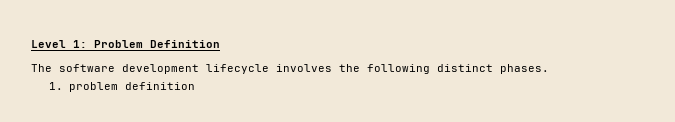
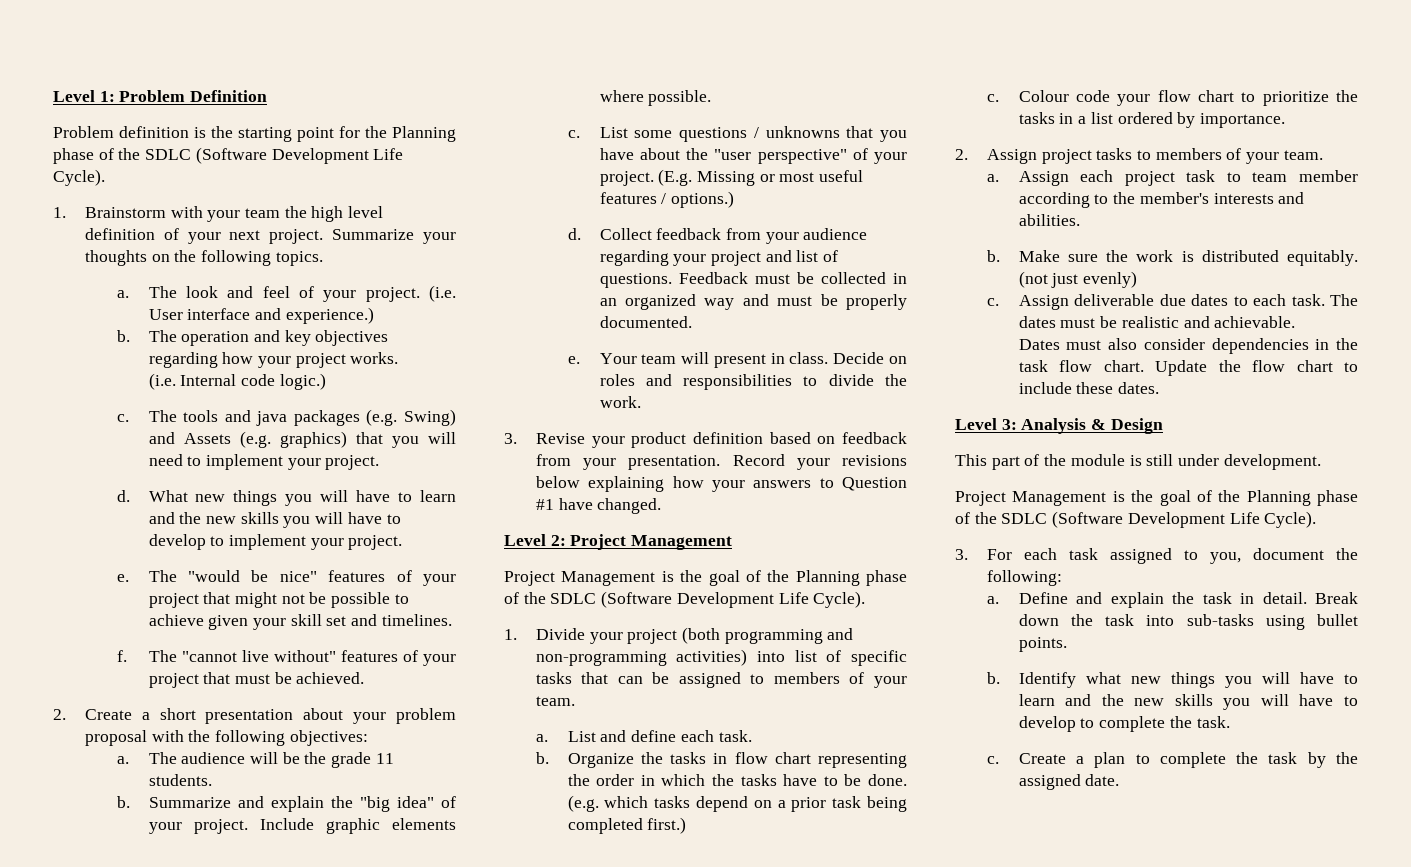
- The software development lifecycle involves the following distinct phases.
- 1. problem definition
+ Problem definition is the starting point for the Planning phase of the SDLC (Software Development Life Cycle).
+ 1. Brainstorm with your team the high level definition of your next project. Summarize your thoughts on the following topics.
+ a. The look and feel of your project. (i.e. User interface and experience.)
+ b. The operation and key objectives regarding how your project works.
+ (i.e. Internal code logic.)
+ c. The tools and java packages (e.g. Swing) and Assets (e.g. graphics) that you will need to implement your project.
+ d. What new things you will have to learn and the new skills you will have to develop to implement your project.
+ e. The "would be nice" features of your project that might not be possible to achieve given your skill set and timelines.
+ f. The "cannot live without" features of your project that must be achieved.
+ 2. Create a short presentation about your problem proposal with the following objectives:
+ a. The audience will be the grade 11 students.
+ b. Summarize and explain the "big idea" of your project. Include graphic elements where possible.
+ c. List some questions / unknowns that you have about the "user perspective" of your project. (E.g. Missing or most useful features / options.)
+ d. Collect feedback from your audience regarding your project and list of questions. Feedback must be collected in an organized way and must be properly documented.
+ e. Your team will present in class. Decide on roles and responsibilities to divide the work.
+ 3. Revise your product definition based on feedback from your presentation. Record your revisions below explaining how your answers to Question #1 have changed.
+ Level 2: Project Management
+ Project Management is the goal of the Planning phase of the SDLC (Software Development Life Cycle).
+ 1. Divide your project (both programming and non-programming activities) into list of specific tasks that can be assigned to members of your team.
+ a. List and define each task.
+ b. Organize the tasks in flow chart representing the order in which the tasks have to be done. (e.g. which tasks depend on a prior task being completed first.)
+ c. Colour code your flow chart to prioritize the tasks in a list ordered by importance.
+ 2. Assign project tasks to members of your team.
+ a. Assign each project task to team member according to the member's interests and abilities.
+ b. Make sure the work is distributed equitably. (not just evenly)
+ c. Assign deliverable due dates to each task. The dates must be realistic and achievable.
+ Dates must also consider dependencies in the task flow chart. Update the flow chart to include these dates.
+ Level 3: Analysis & Design
+ This part of the module is still under development.
+ Project Management is the goal of the Planning phase of the SDLC (Software Development Life Cycle).
+ 3. For each task assigned to you, document the following:
+ a. Define and explain the task in detail. Break down the task into sub-tasks using bullet points.
+ b. Identify what new things you will have to learn and the new skills you will have to develop to complete the task.
+ c. Create a plan to complete the task by the assigned date.

